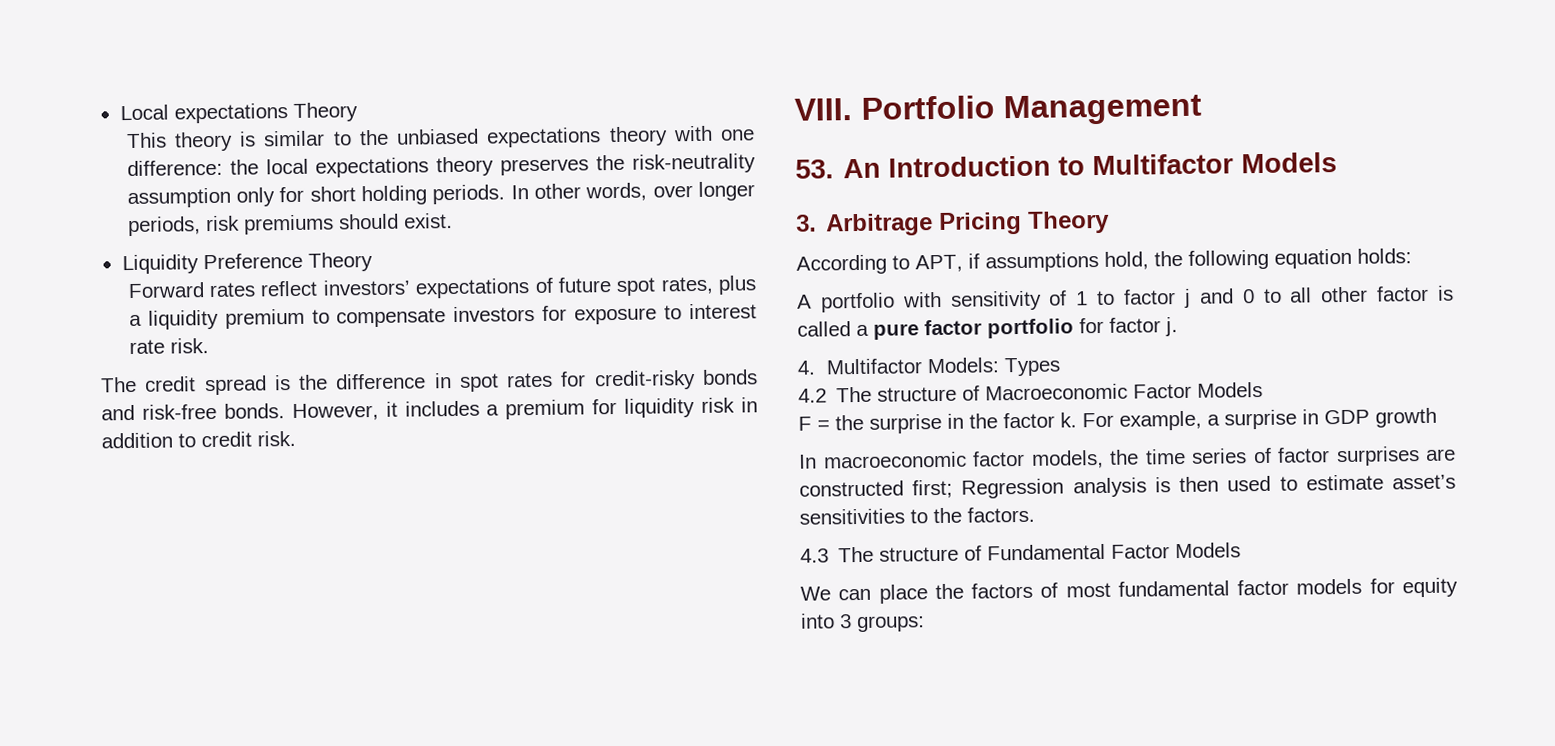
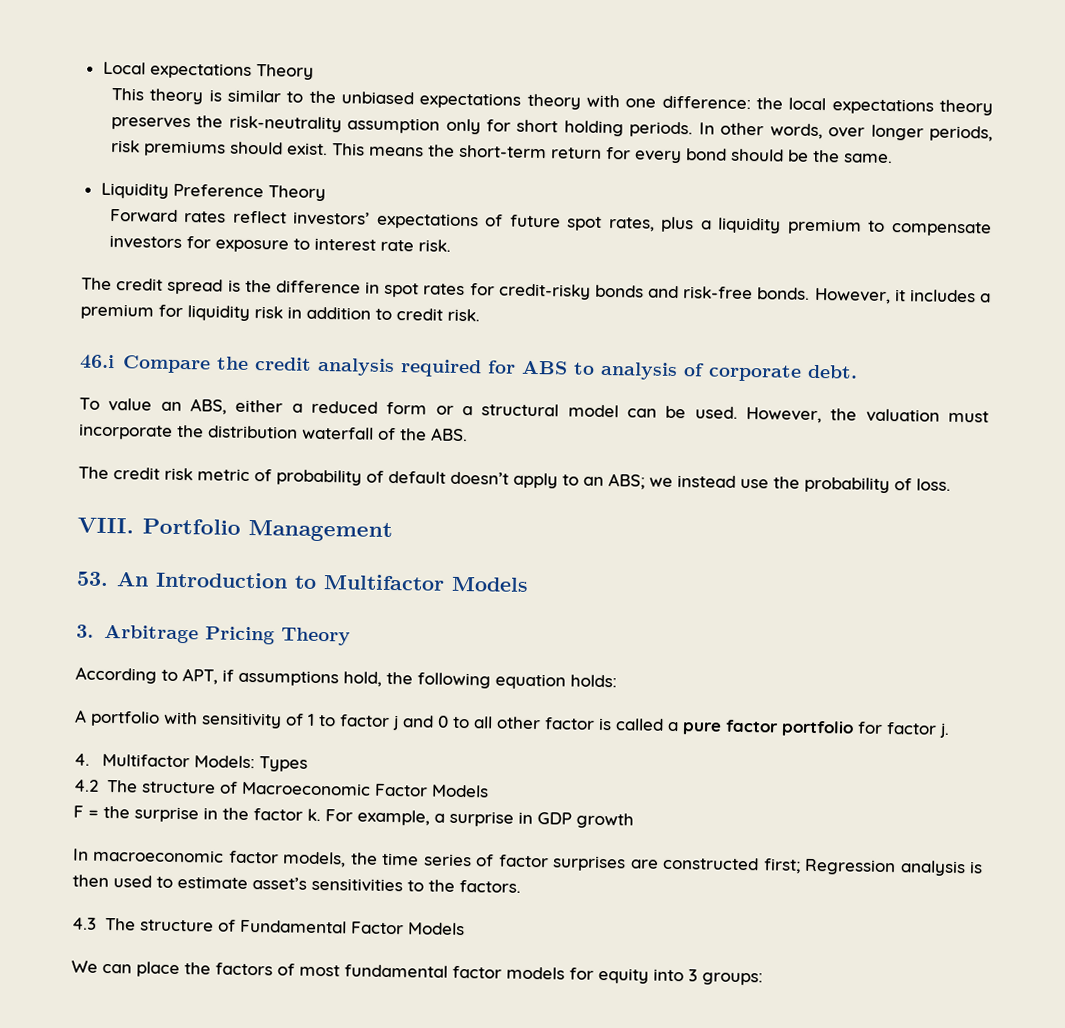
+ This means the short-term return for every bond should be the same.
+ 46.i Compare the credit analysis required for ABS to analysis of corporate debt.
+ To value an ABS, either a reduced form or a structural model can be used. However, the valuation must incorporate the distribution waterfall of the ABS.
+ The credit risk metric of probability of default doesn’t apply to an ABS; we instead use the probability of loss.

